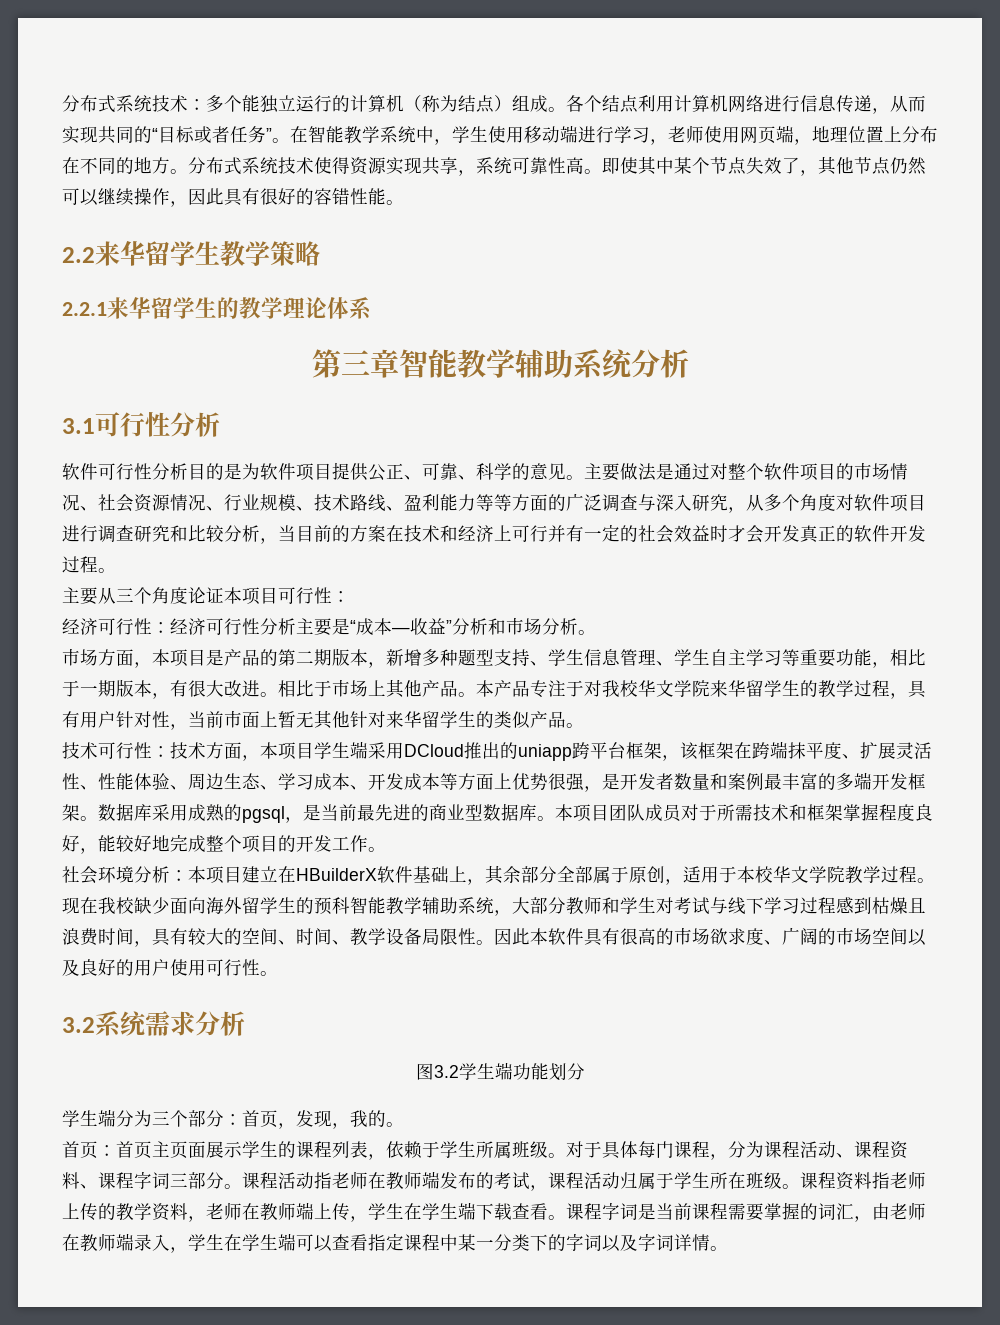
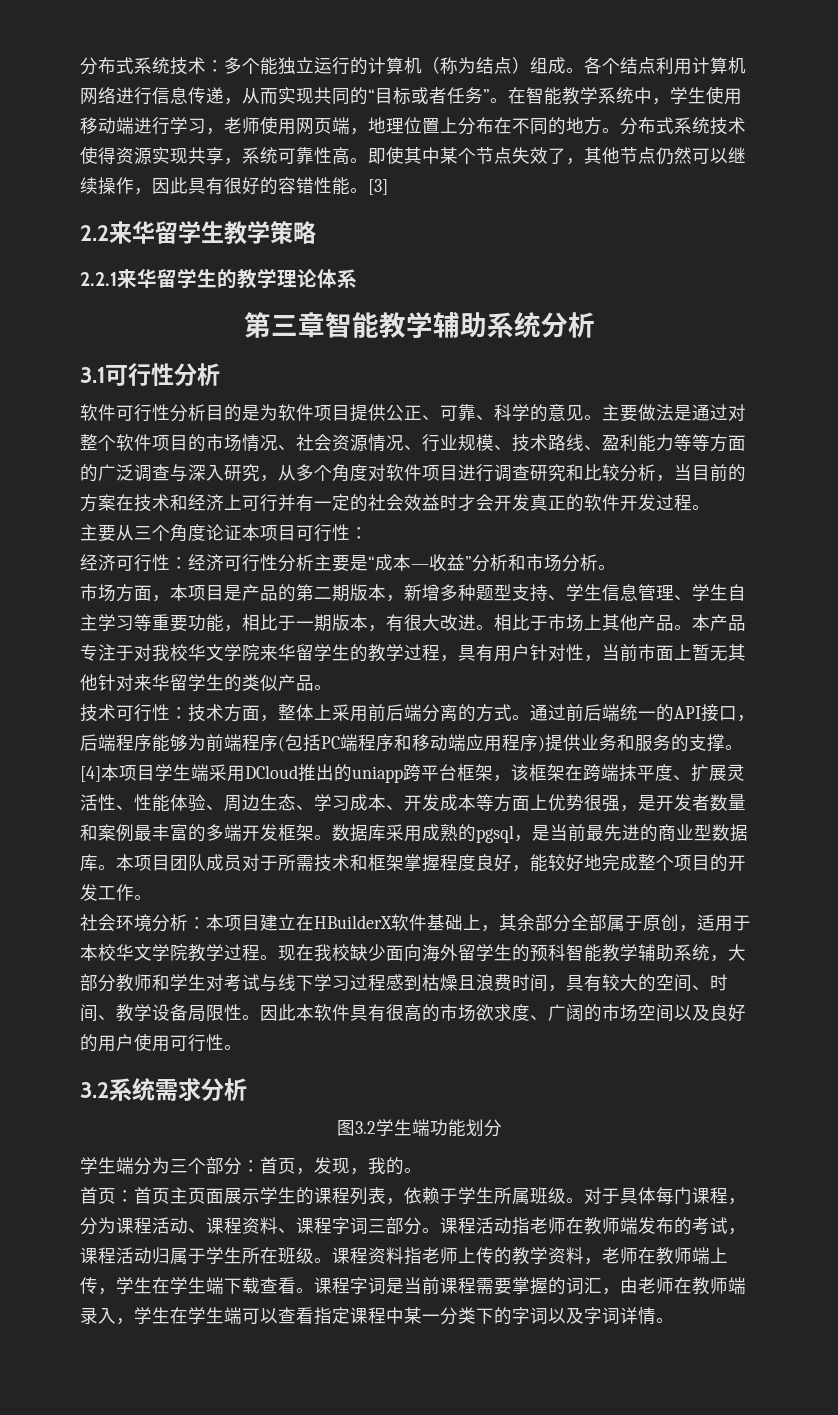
+ [3]
- 技术可行性：技术方面，本项目学生端采用DCloud推出的uniapp跨平台框架，该框架在跨端抹平度、扩展灵活性、性能体验、周边生态、学习成本、开发成本等方面上优势很强，是开发者数量和案例最丰富的多端开发框架。
+ 技术可行性：技术方面，整体上采用前后端分离的方式。通过前后端统一的API接口，后端程序能够为前端程序(包括PC端程序和移动端应用程序)提供业务和服务的支撑。[4]本项目学生端采用DCloud推出的uniapp跨平台框架，该框架在跨端抹平度、扩展灵活性、性能体验、周边生态、学习成本、开发成本等方面上优势很强，是开发者数量和案例最丰富的多端开发框架。

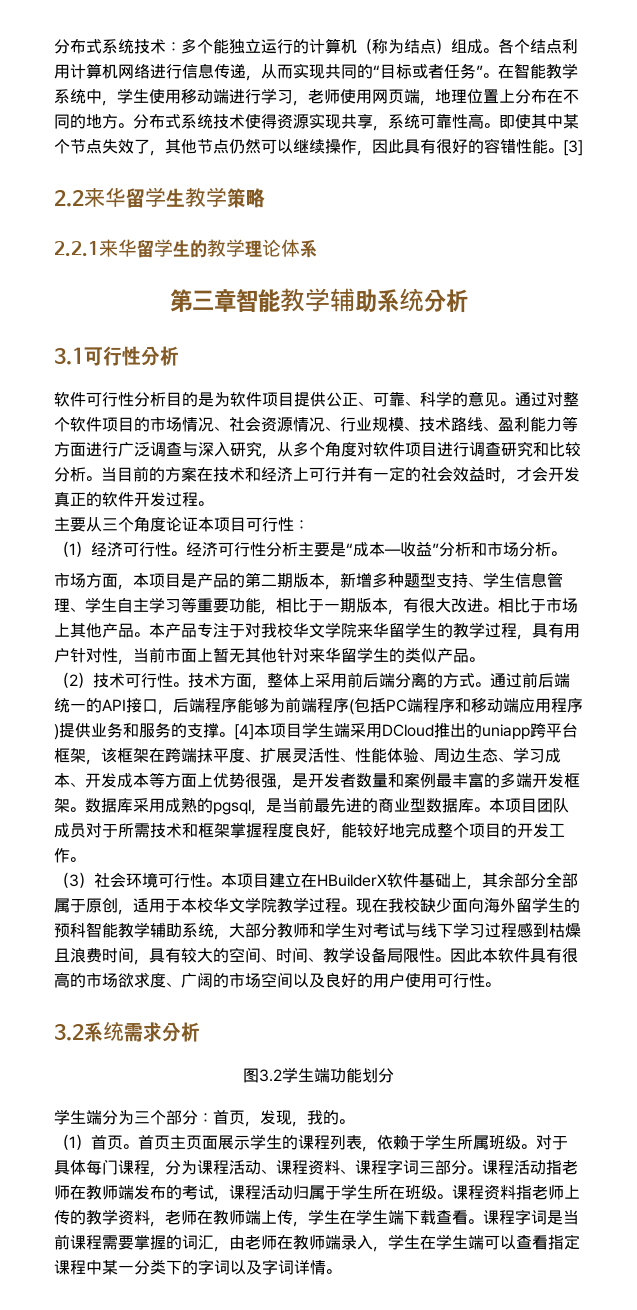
- 主要做法是通过对整个软件项目的市场情况、社会资源情况、行业规模、技术路线、盈利能力等等方面的广泛调查与深入研究，从多个角度对软件项目进行调查研究和比较分析，当目前的方案在技术和经济上可行并有一定的社会效益时才会开发真正的软件开发过程。
+ 通过对整个软件项目的市场情况、社会资源情况、行业规模、技术路线、盈利能力等方面进行广泛调查与深入研究，从多个角度对软件项目进行调查研究和比较分析。当目前的方案在技术和经济上可行并有一定的社会效益时，才会开发真正的软件开发过程。
- 经济可行性：经济可行性分析主要是“成本—收益”分析和市场分析。
+ （1）经济可行性。经济可行性分析主要是“成本—收益”分析和市场分析。
- 技术可行性：技术方面，整体上采用前后端分离的方式。
+ （2）技术可行性。技术方面，整体上采用前后端分离的方式。
- 社会环境分析：本项目建立在HBuilderX软件基础上，其余部分全部属于原创，适用于本校华文学院教学过程。
+ （3）社会环境可行性。本项目建立在HBuilderX软件基础上，其余部分全部属于原创，适用于本校华文学院教学过程。
- 首页：首页主页面展示学生的课程列表，依赖于学生所属班级。
+ （1）首页。首页主页面展示学生的课程列表，依赖于学生所属班级。

